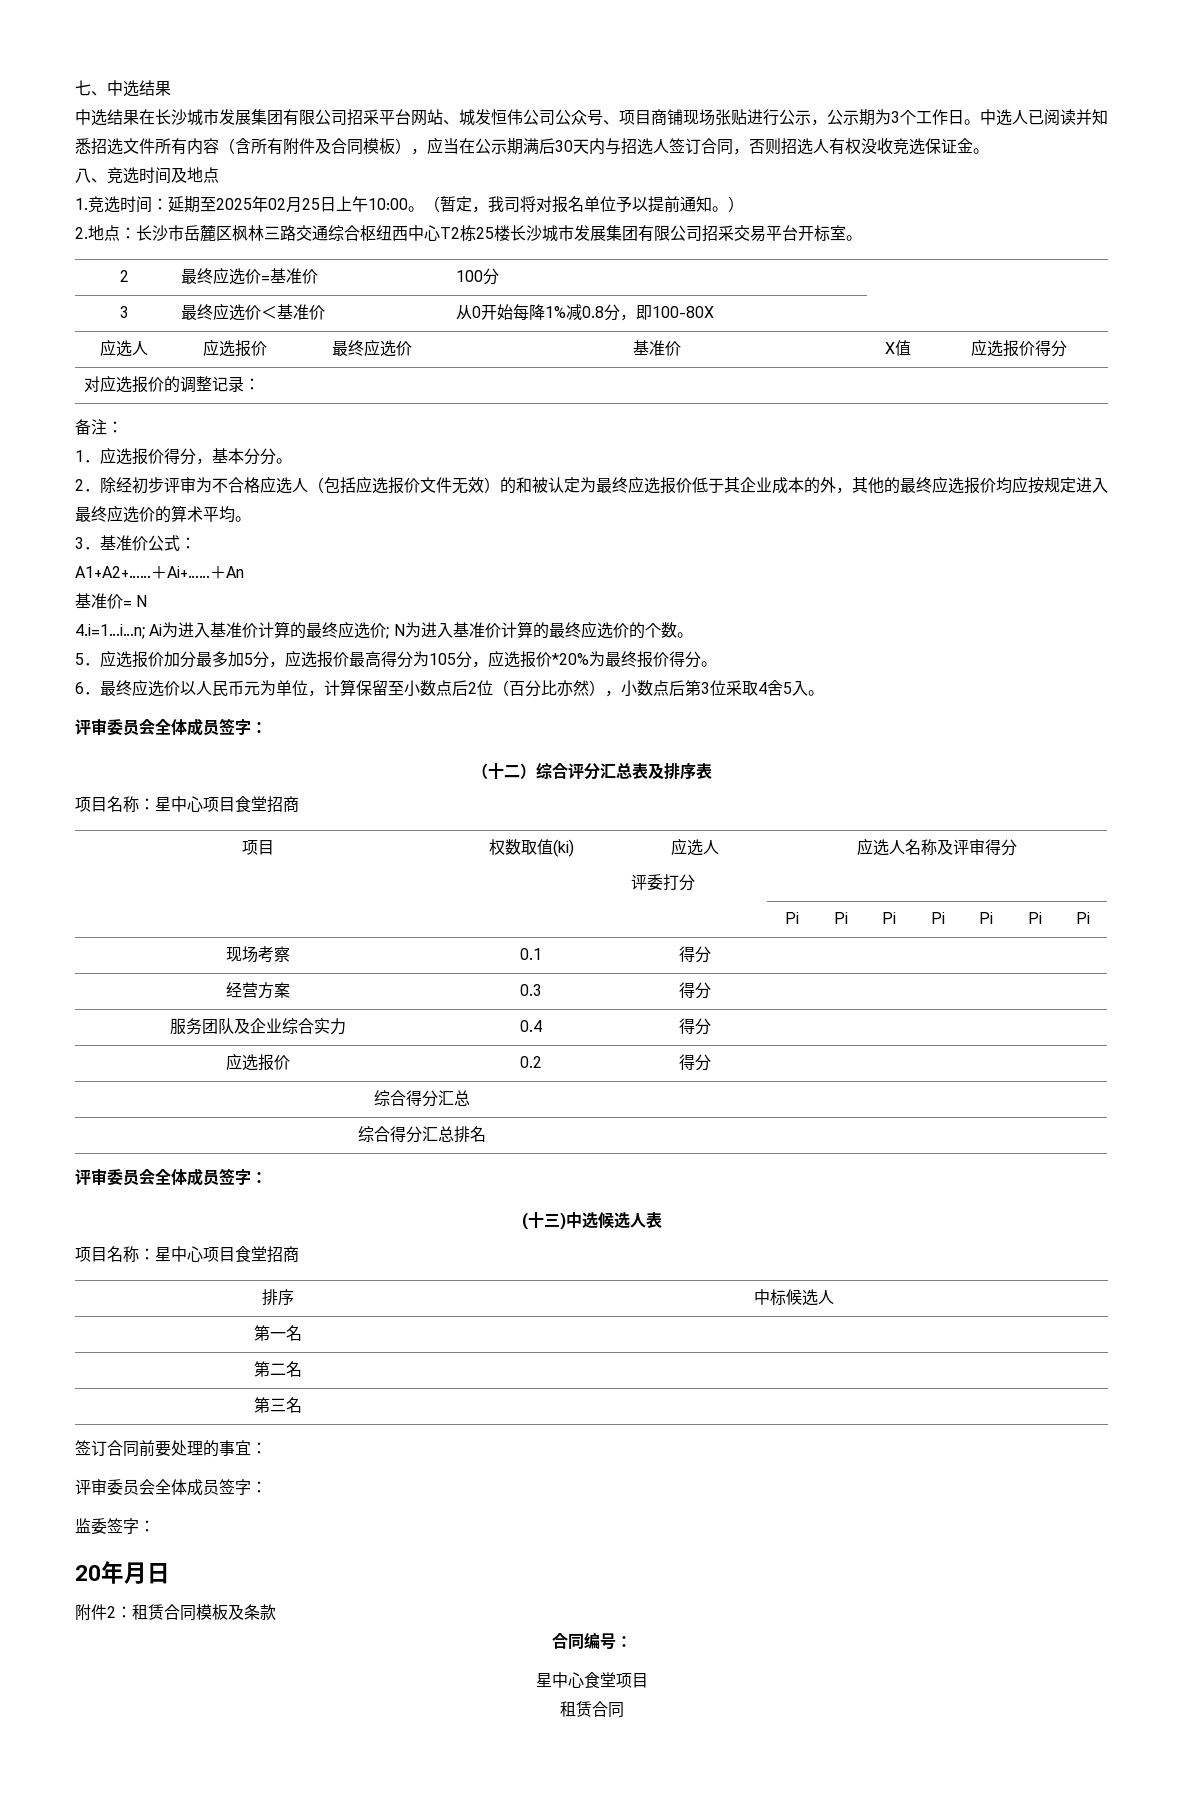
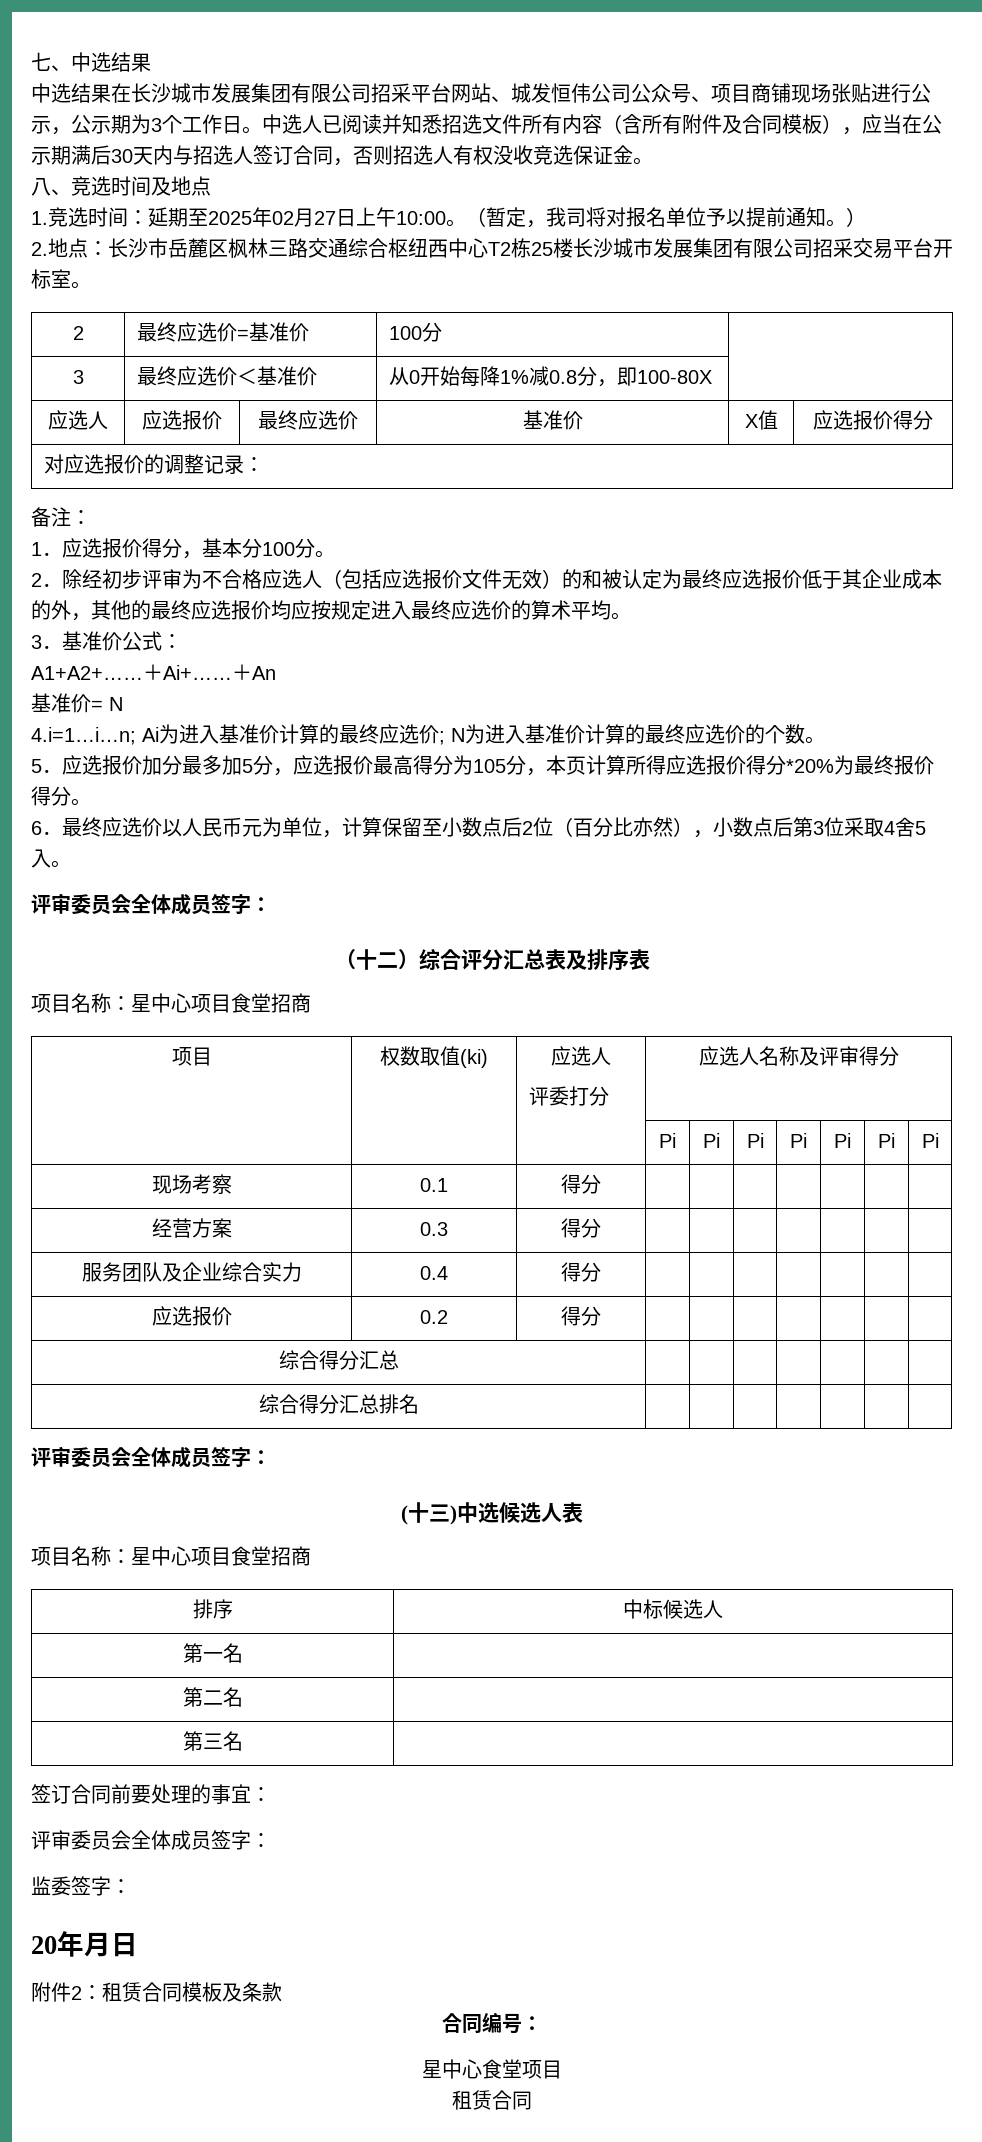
- 1.竞选时间：延期至2025年02月25日上午10:00。
+ 1.竞选时间：延期至2025年02月27日上午10:00。
- 1．应选报价得分，基本分分。
+ 1．应选报价得分，基本分100分。
- 5．应选报价加分最多加5分，应选报价最高得分为105分，应选报价*20%为最终报价得分。
+ 5．应选报价加分最多加5分，应选报价最高得分为105分，本页计算所得应选报价得分*20%为最终报价得分。

